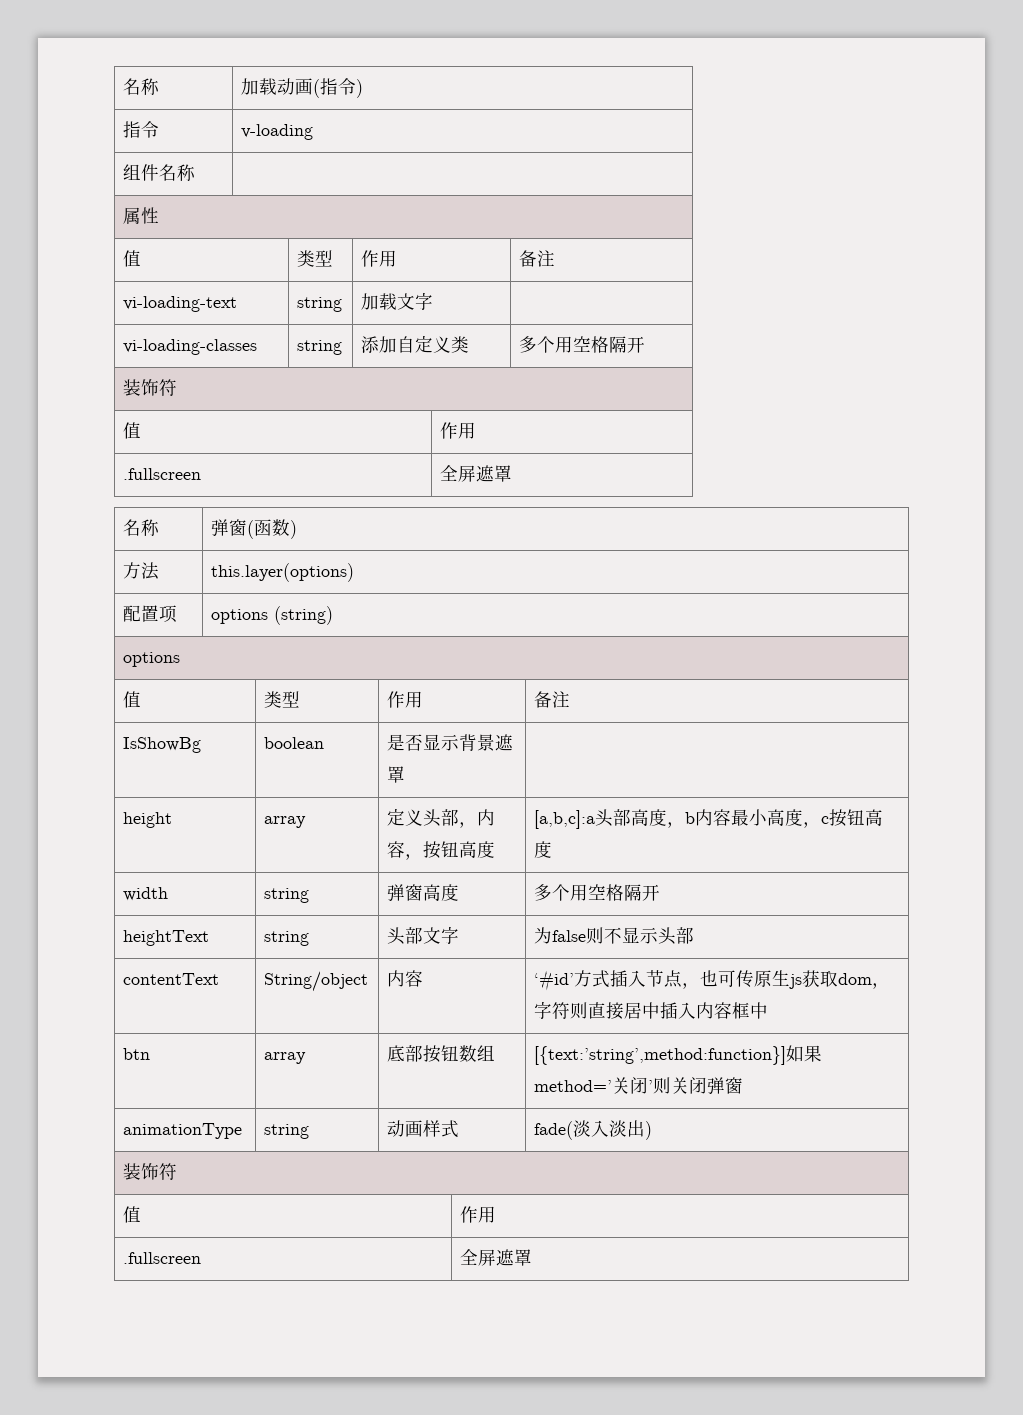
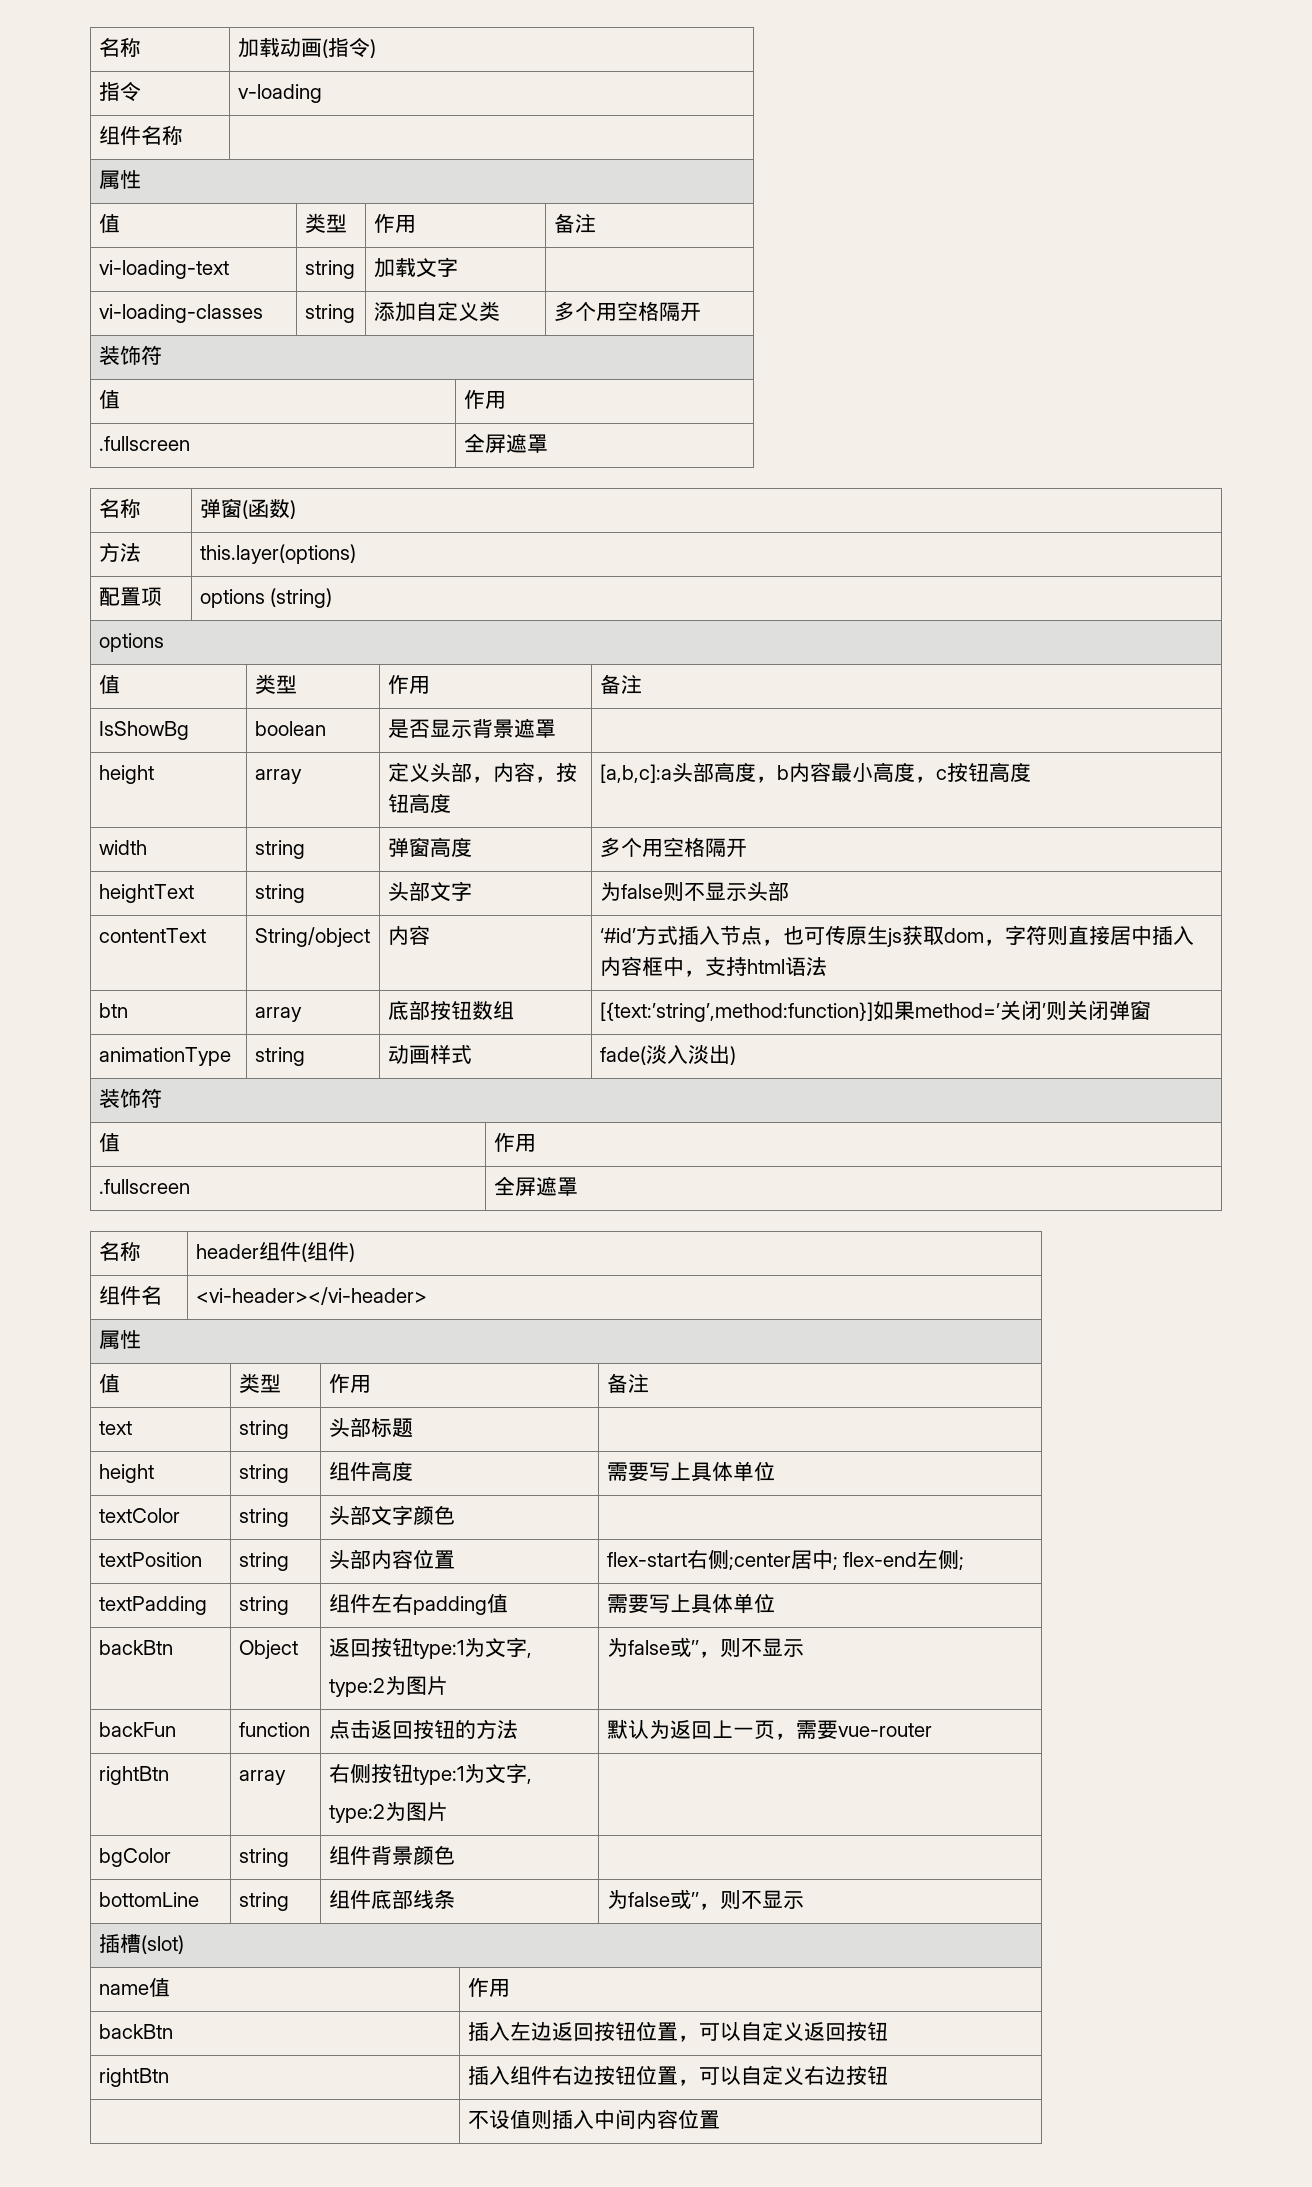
- contentText | String/object | 内容 | ‘#id’方式插入节点，也可传原生js获取dom，字符则直接居中插入内容框中
+ contentText | String/object | 内容 | ‘#id’方式插入节点，也可传原生js获取dom，字符则直接居中插入内容框中，支持html语法
+ 名称 | header组件(组件)
+ 组件名 | <vi-header></vi-header>
+ 属性
+ 值 | 类型 | 作用 | 备注
+ text | string | 头部标题 |
+ height | string | 组件高度 | 需要写上具体单位
+ textColor | string | 头部文字颜色 |
+ textPosition | string | 头部内容位置 | flex-start右侧;center居中; flex-end左侧;
+ textPadding | string | 组件左右padding值 | 需要写上具体单位
+ backBtn | Object | 返回按钮type:1为文字,
+ type:2为图片 | 为false或’’，则不显示
+ backFun | function | 点击返回按钮的方法 | 默认为返回上一页，需要vue-router
+ rightBtn | array | 右侧按钮type:1为文字,
+ type:2为图片 |
+ bgColor | string | 组件背景颜色 |
+ bottomLine | string | 组件底部线条 | 为false或’’，则不显示
+ 插槽(slot)
+ name值 | 作用
+ backBtn | 插入左边返回按钮位置，可以自定义返回按钮
+ rightBtn | 插入组件右边按钮位置，可以自定义右边按钮
+ | 不设值则插入中间内容位置

